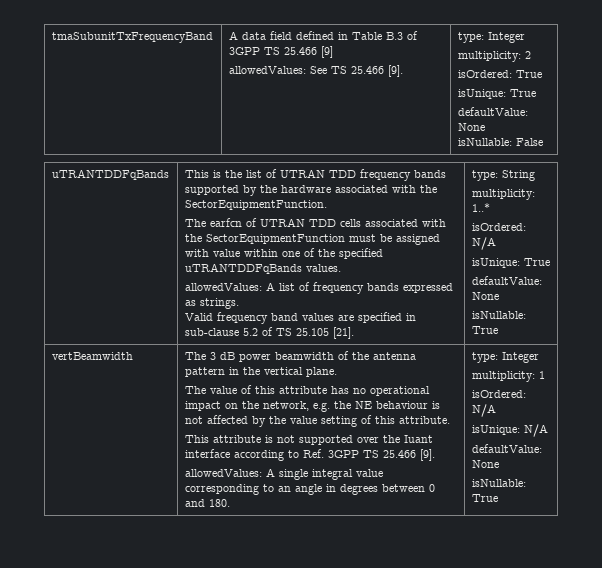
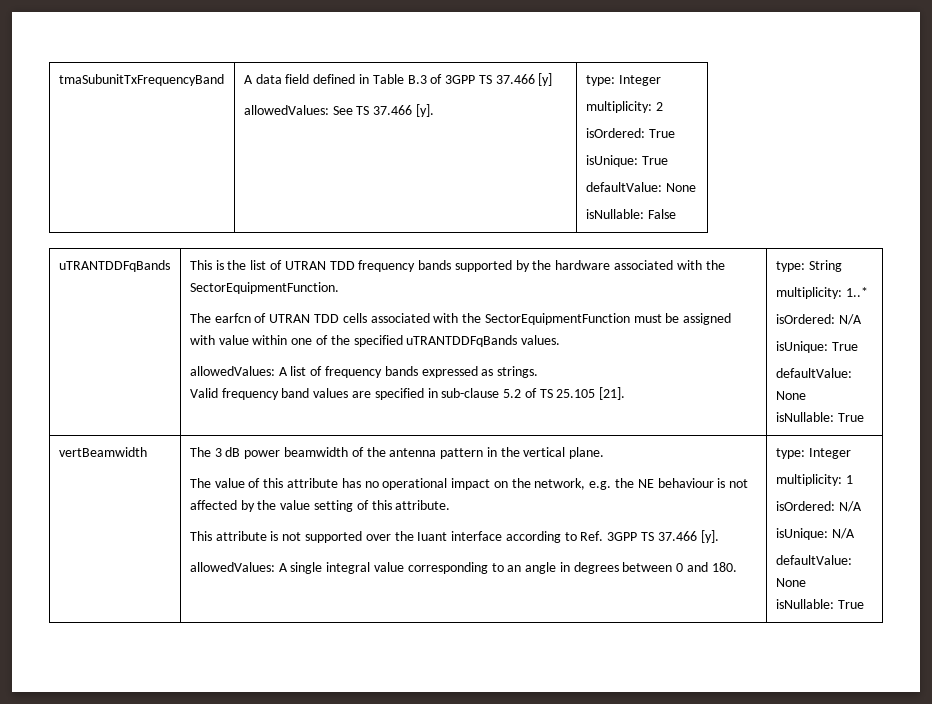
- tmaSubunitTxFrequencyBand | A data field defined in Table B.3 of 3GPP TS 25.466 [9]
- allowedValues: See TS 25.466 [9]. | type: Integer
+ tmaSubunitTxFrequencyBand | A data field defined in Table B.3 of 3GPP TS 37.466 [y]
+ allowedValues: See TS 37.466 [y]. | type: Integer
- This attribute is not supported over the Iuant interface according to Ref. 3GPP TS 25.466 [9].
+ This attribute is not supported over the Iuant interface according to Ref. 3GPP TS 37.466 [y].

